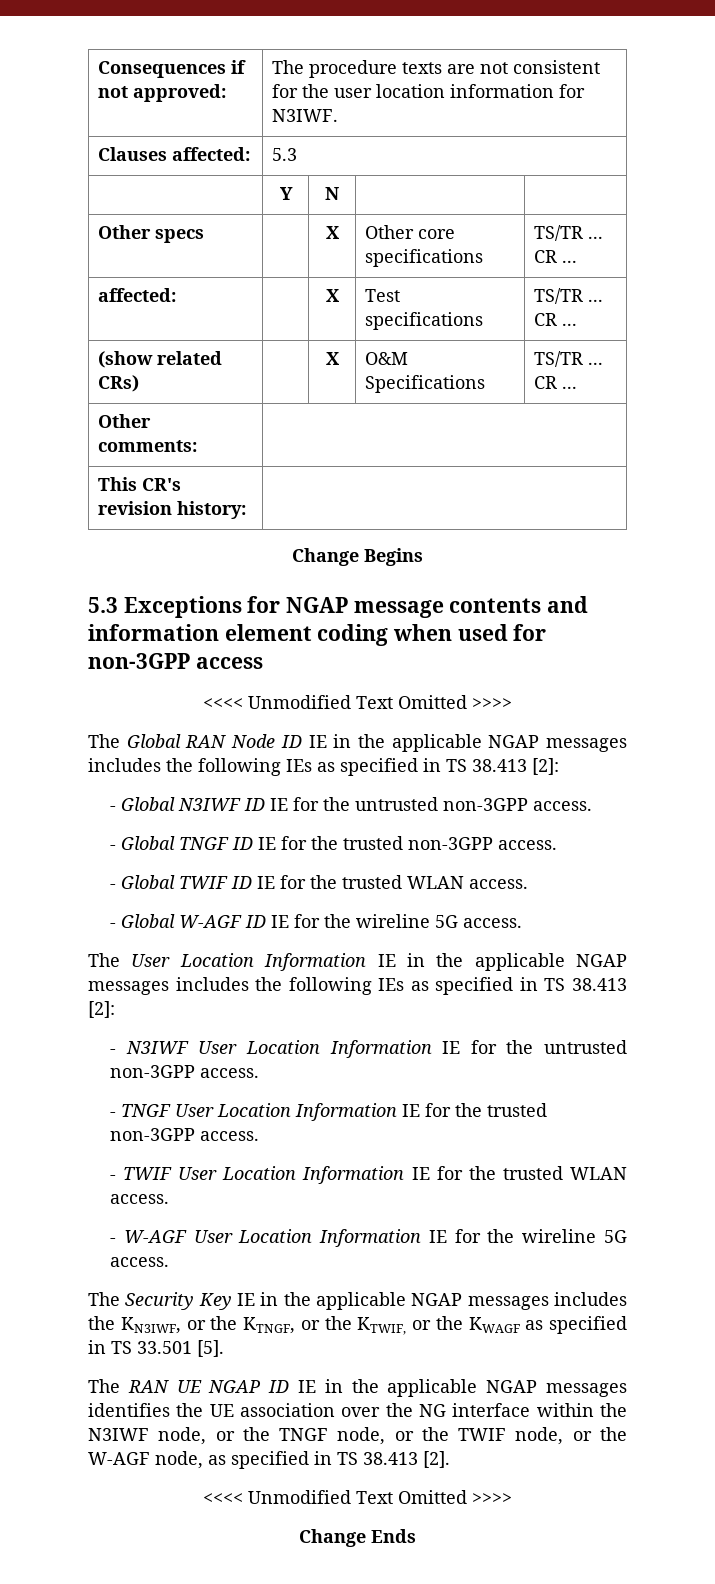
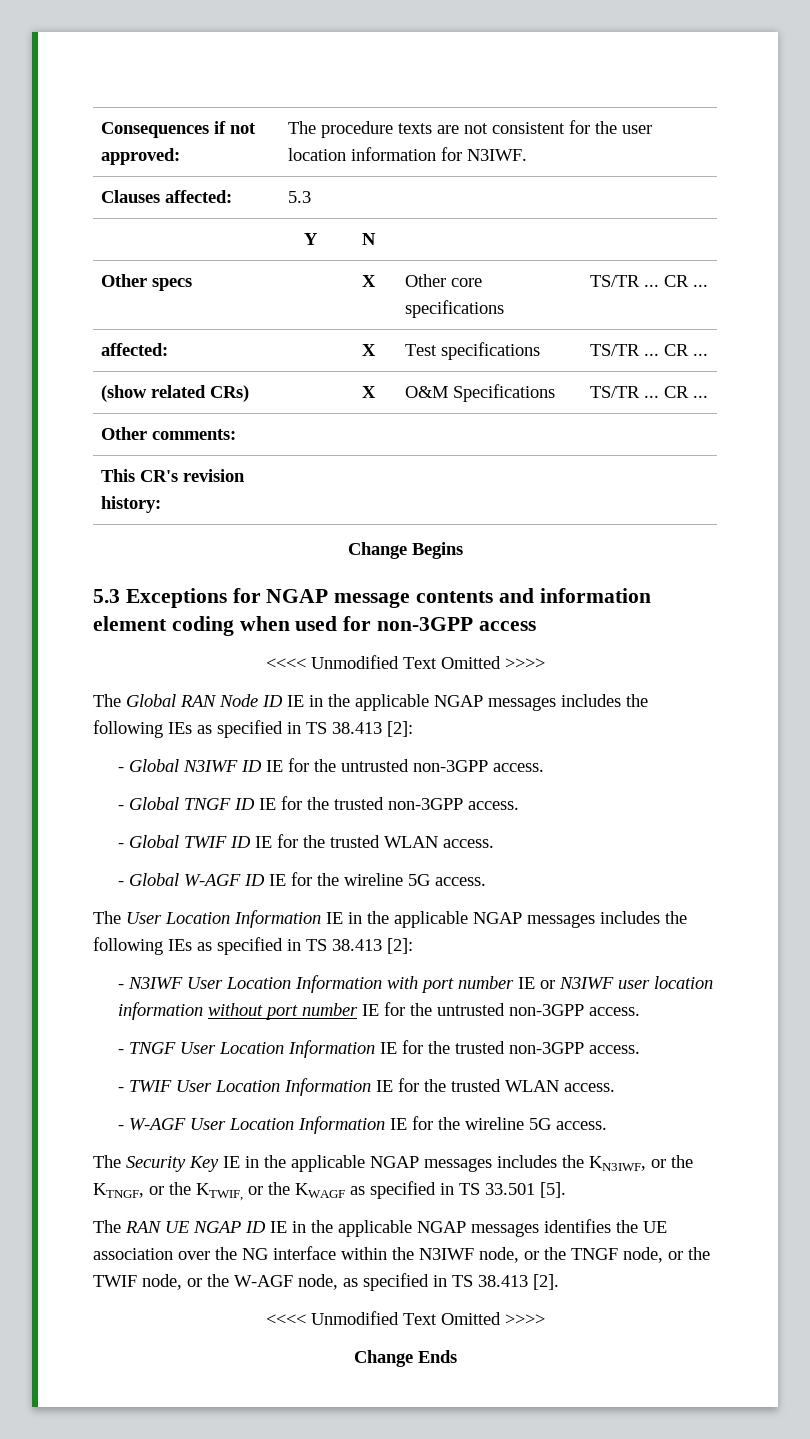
- - N3IWF User Location Information IE for the untrusted non-3GPP access.
+ - N3IWF User Location Information with port number IE or N3IWF user location information without port number IE for the untrusted non-3GPP access.

